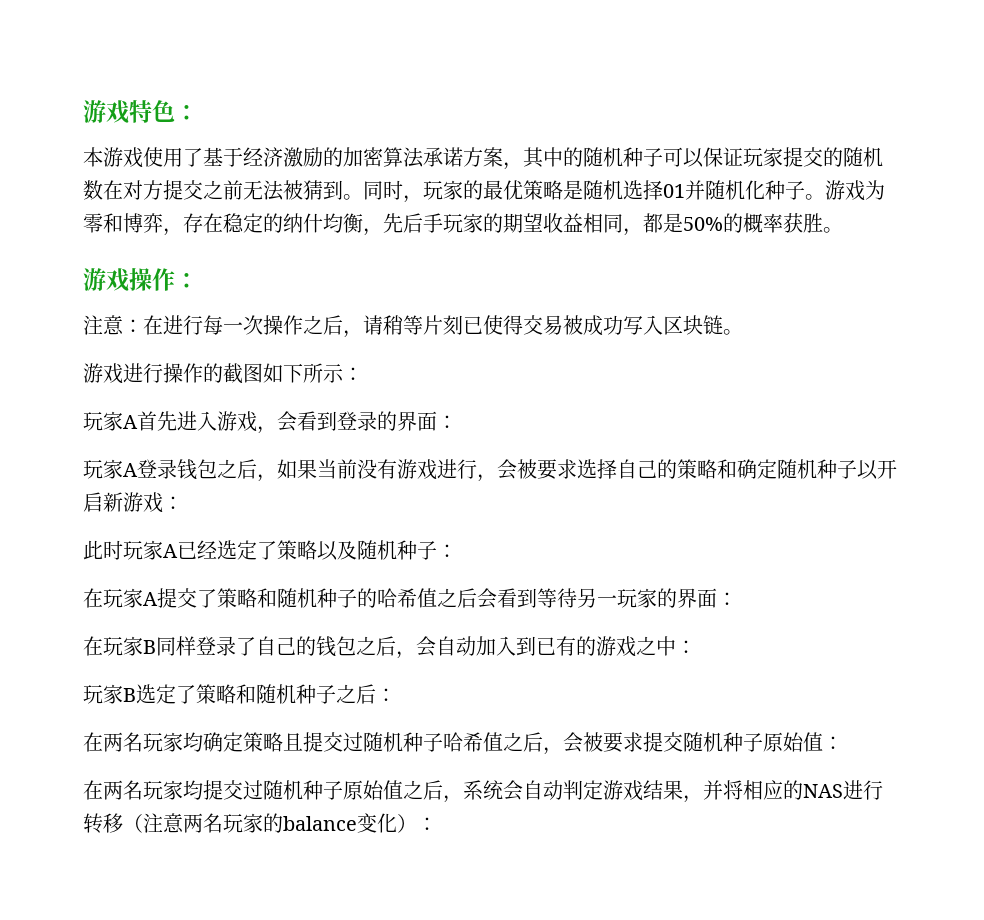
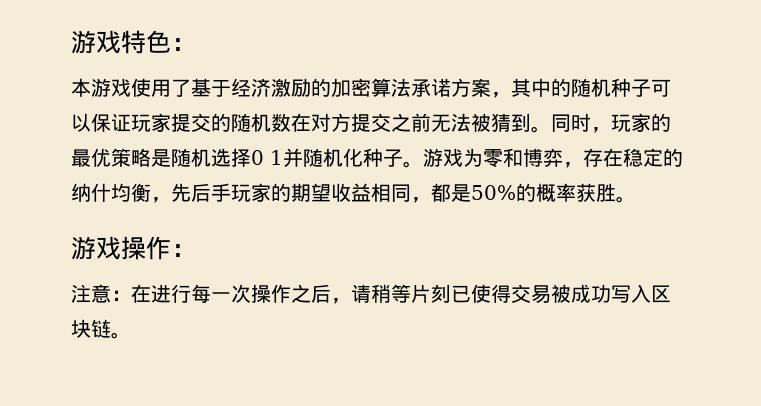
- 同时，玩家的最优策略是随机选择01并随机化种子。
+ 同时，玩家的最优策略是随机选择0 1并随机化种子。
- 游戏进行操作的截图如下所示：
- 玩家A首先进入游戏，会看到登录的界面：
- 玩家A登录钱包之后，如果当前没有游戏进行，会被要求选择自己的策略和确定随机种子以开启新游戏：
- 此时玩家A已经选定了策略以及随机种子：
- 在玩家A提交了策略和随机种子的哈希值之后会看到等待另一玩家的界面：
- 在玩家B同样登录了自己的钱包之后，会自动加入到已有的游戏之中：
- 玩家B选定了策略和随机种子之后：
- 在两名玩家均确定策略且提交过随机种子哈希值之后，会被要求提交随机种子原始值：
- 在两名玩家均提交过随机种子原始值之后，系统会自动判定游戏结果，并将相应的NAS进行转移（注意两名玩家的balance变化）：

